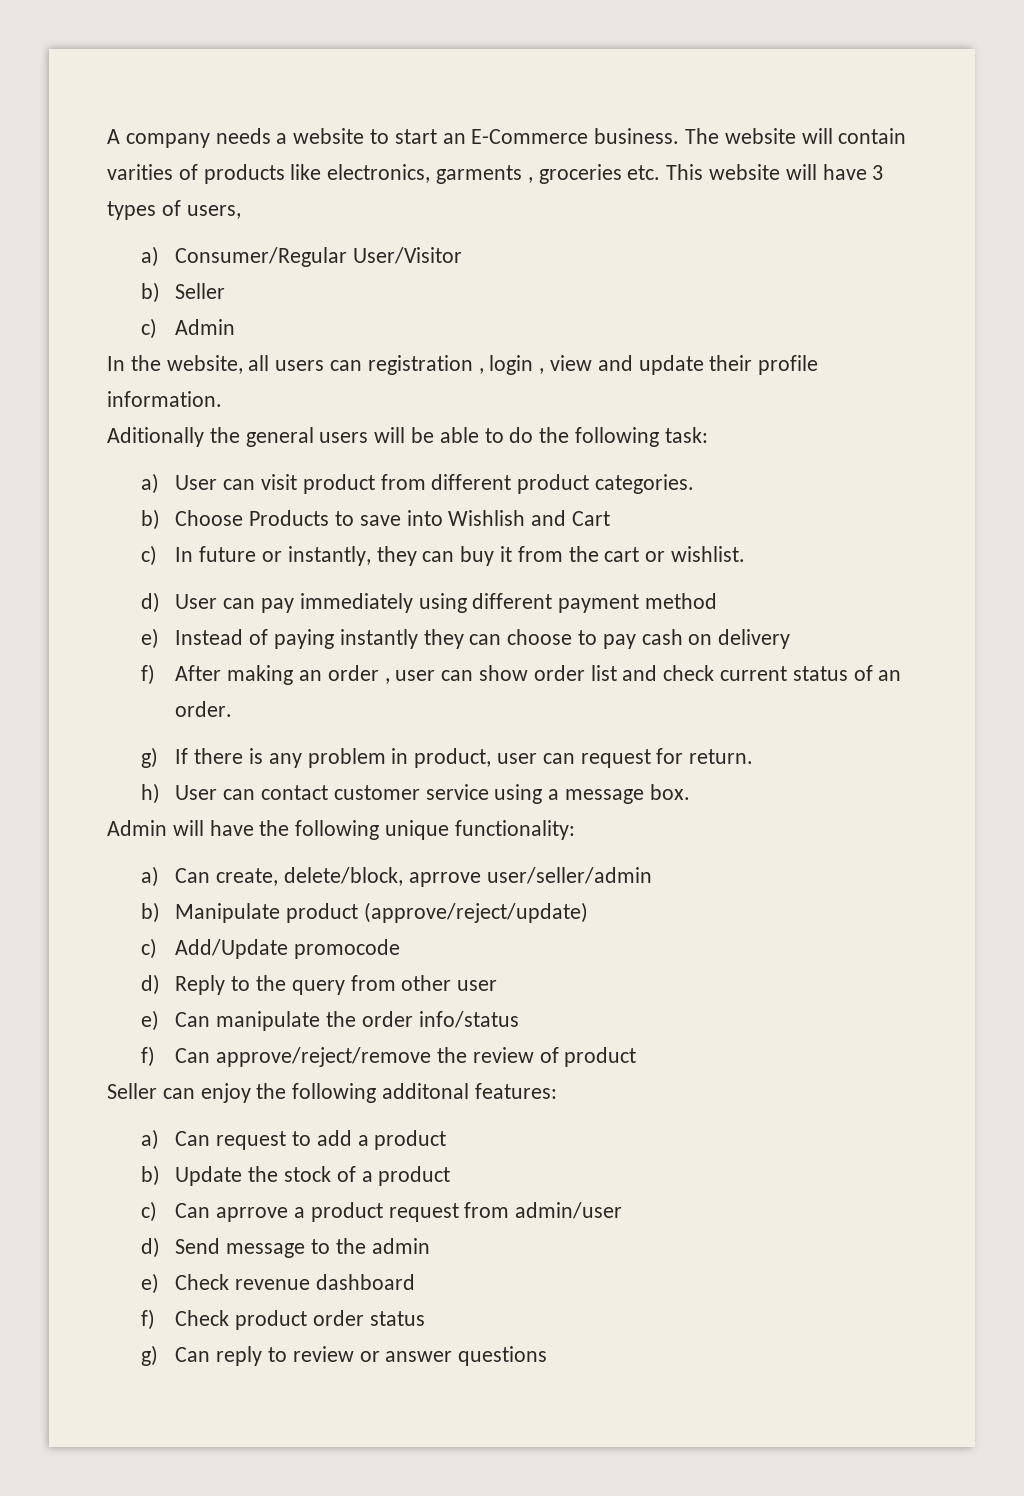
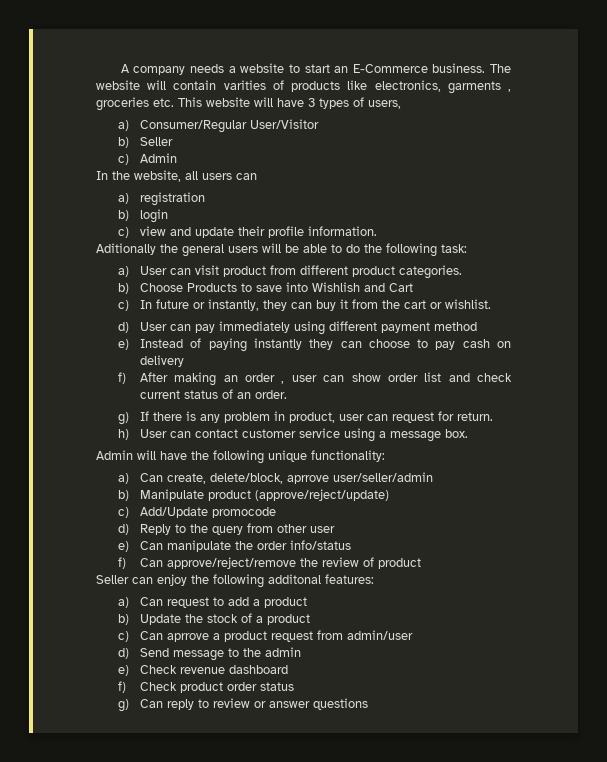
- In the website, all users can registration , login , view and update their profile information.
+ In the website, all users can
+ a) registration
+ b) login
+ c) view and update their profile information.

